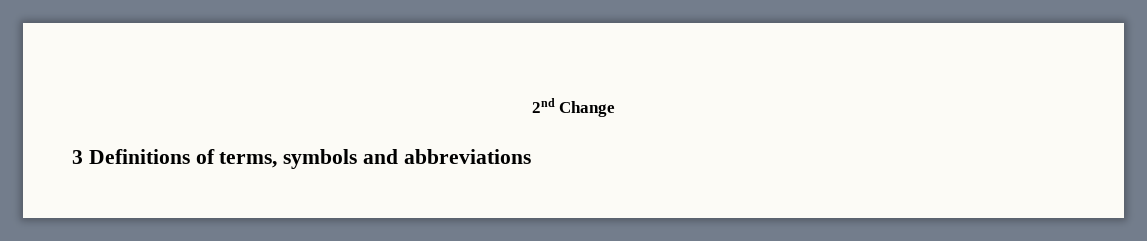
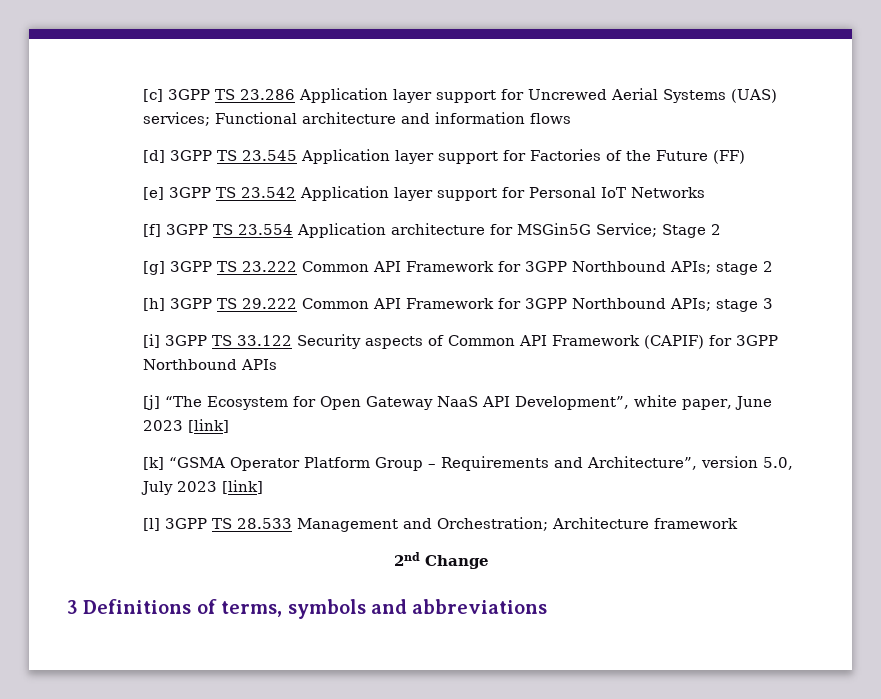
+ [c] 3GPP TS 23.286 Application layer support for Uncrewed Aerial Systems (UAS) services; Functional architecture and information flows
+ [d] 3GPP TS 23.545 Application layer support for Factories of the Future (FF)
+ [e] 3GPP TS 23.542 Application layer support for Personal IoT Networks
+ [f] 3GPP TS 23.554 Application architecture for MSGin5G Service; Stage 2
+ [g] 3GPP TS 23.222 Common API Framework for 3GPP Northbound APIs; stage 2
+ [h] 3GPP TS 29.222 Common API Framework for 3GPP Northbound APIs; stage 3
+ [i] 3GPP TS 33.122 Security aspects of Common API Framework (CAPIF) for 3GPP Northbound APIs
+ [j] “The Ecosystem for Open Gateway NaaS API Development”, white paper, June 2023 [link]
+ [k] “GSMA Operator Platform Group – Requirements and Architecture”, version 5.0, July 2023 [link]
+ [l] 3GPP TS 28.533 Management and Orchestration; Architecture framework

